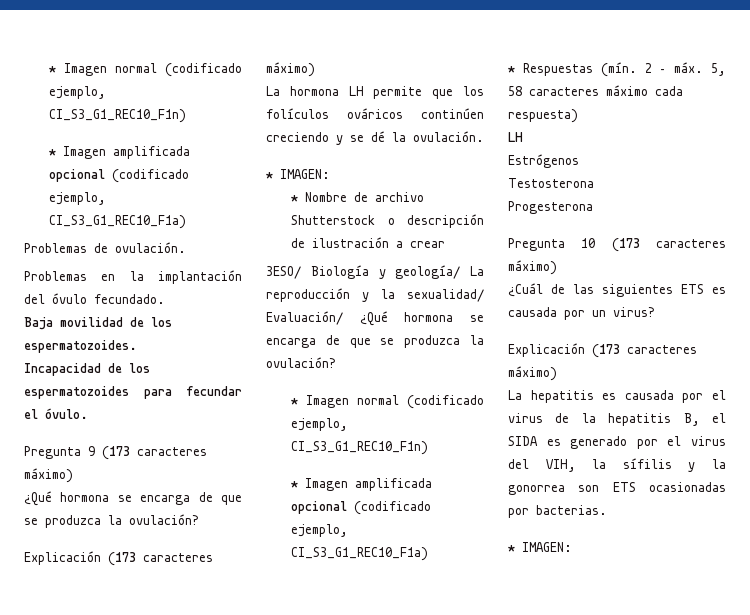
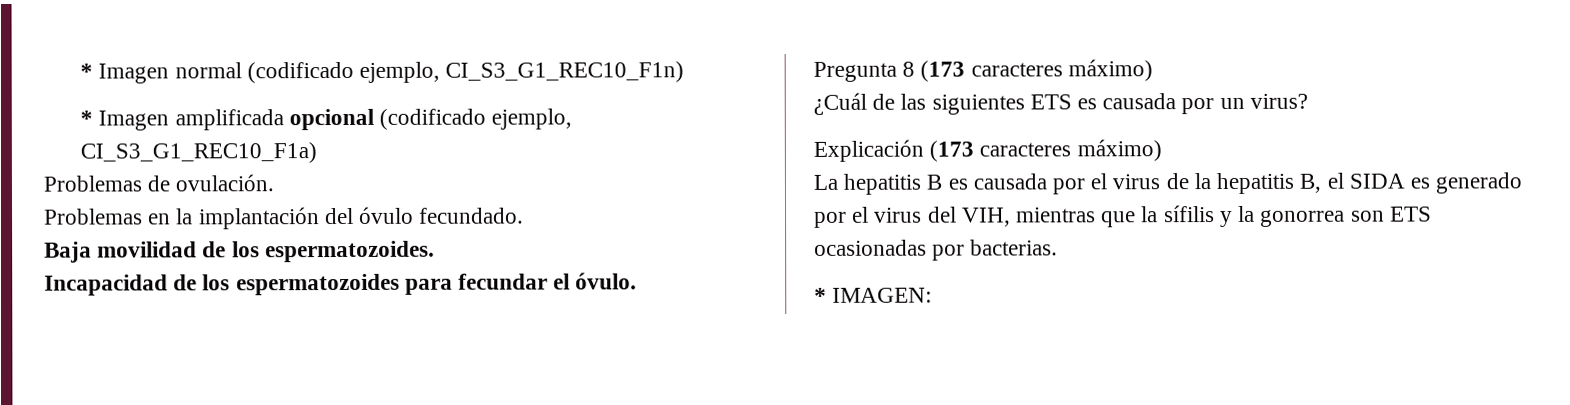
- Pregunta 9 (173 caracteres máximo)
- ¿Qué hormona se encarga de que se produzca la ovulación?
- Explicación (173 caracteres máximo)
- La hormona LH permite que los folículos ováricos continúen creciendo y se dé la ovulación.
- * IMAGEN:
- * Nombre de archivo Shutterstock o descripción de ilustración a crear
- 3ESO/ Biología y geología/ La reproducción y la sexualidad/ Evaluación/ ¿Qué hormona se encarga de que se produzca la ovulación?
- * Imagen normal (codificado ejemplo, CI_S3_G1_REC10_F1n)
- * Imagen amplificada opcional (codificado ejemplo, CI_S3_G1_REC10_F1a)
- * Respuestas (mín. 2 – máx. 5, 58 caracteres máximo cada respuesta)
- LH
- Estrógenos
- Testosterona
- Progesterona
- Pregunta 10 (173 caracteres máximo)
+ Pregunta 8 (173 caracteres máximo)
- La hepatitis es causada por el virus de la hepatitis B, el SIDA es generado por el virus del VIH, la sífilis y la gonorrea son ETS ocasionadas por bacterias.
+ La hepatitis B es causada por el virus de la hepatitis B, el SIDA es generado por el virus del VIH, mientras que la sífilis y la gonorrea son ETS ocasionadas por bacterias.

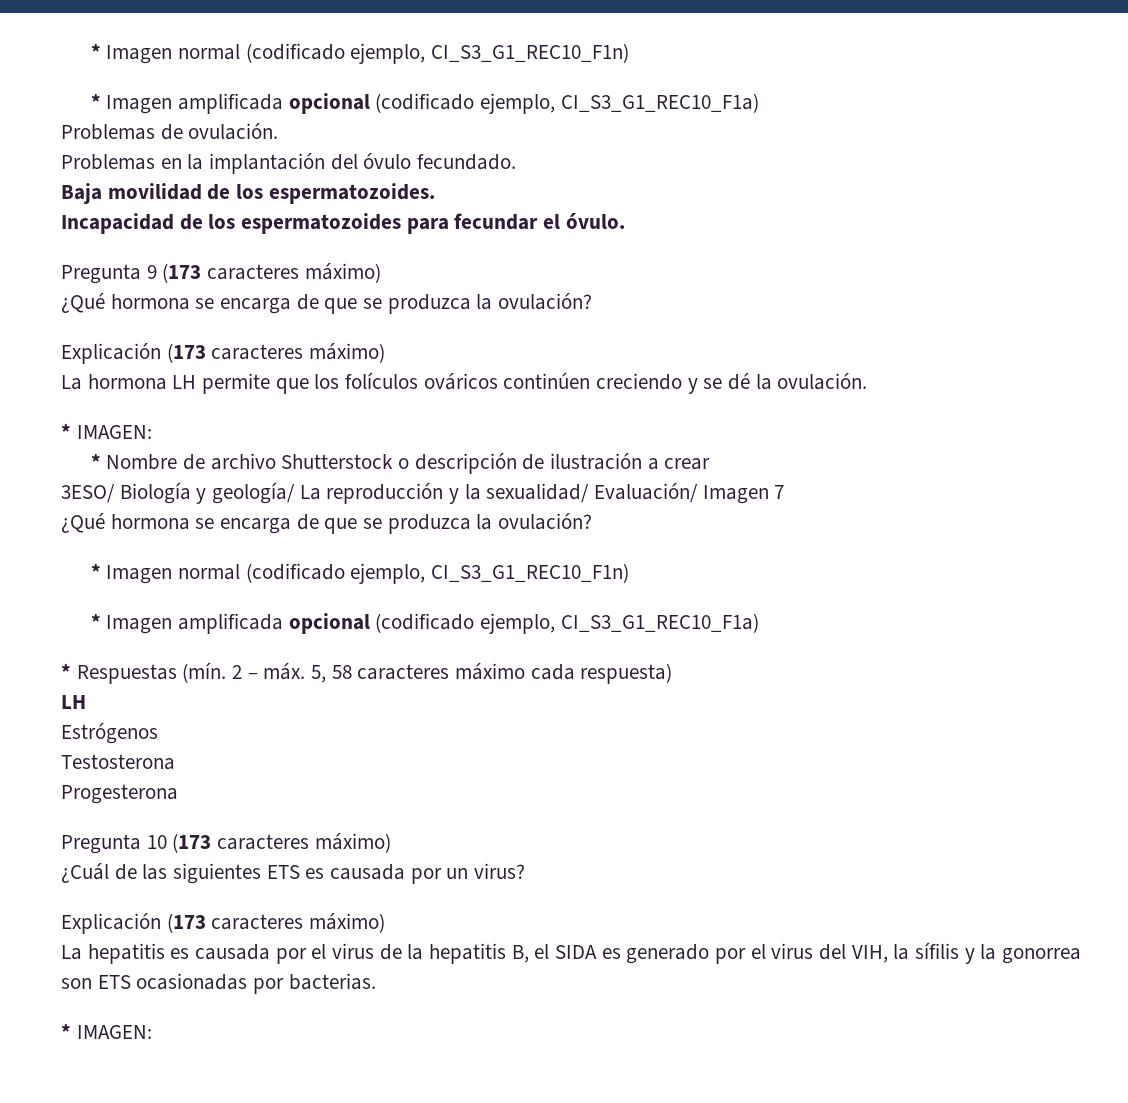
- Pregunta 8 (173 caracteres máximo)
+ Pregunta 9 (173 caracteres máximo)
+ ¿Qué hormona se encarga de que se produzca la ovulación?
+ Explicación (173 caracteres máximo)
+ La hormona LH permite que los folículos ováricos continúen creciendo y se dé la ovulación.
+ * IMAGEN:
+ * Nombre de archivo Shutterstock o descripción de ilustración a crear
+ 3ESO/ Biología y geología/ La reproducción y la sexualidad/ Evaluación/ Imagen 7
+ ¿Qué hormona se encarga de que se produzca la ovulación?
+ * Imagen normal (codificado ejemplo, CI_S3_G1_REC10_F1n)
+ * Imagen amplificada opcional (codificado ejemplo, CI_S3_G1_REC10_F1a)
+ * Respuestas (mín. 2 – máx. 5, 58 caracteres máximo cada respuesta)
+ LH
+ Estrógenos
+ Testosterona
+ Progesterona
+ Pregunta 10 (173 caracteres máximo)
- La hepatitis B es causada por el virus de la hepatitis B, el SIDA es generado por el virus del VIH, mientras que la sífilis y la gonorrea son ETS ocasionadas por bacterias.
+ La hepatitis es causada por el virus de la hepatitis B, el SIDA es generado por el virus del VIH, la sífilis y la gonorrea son ETS ocasionadas por bacterias.

